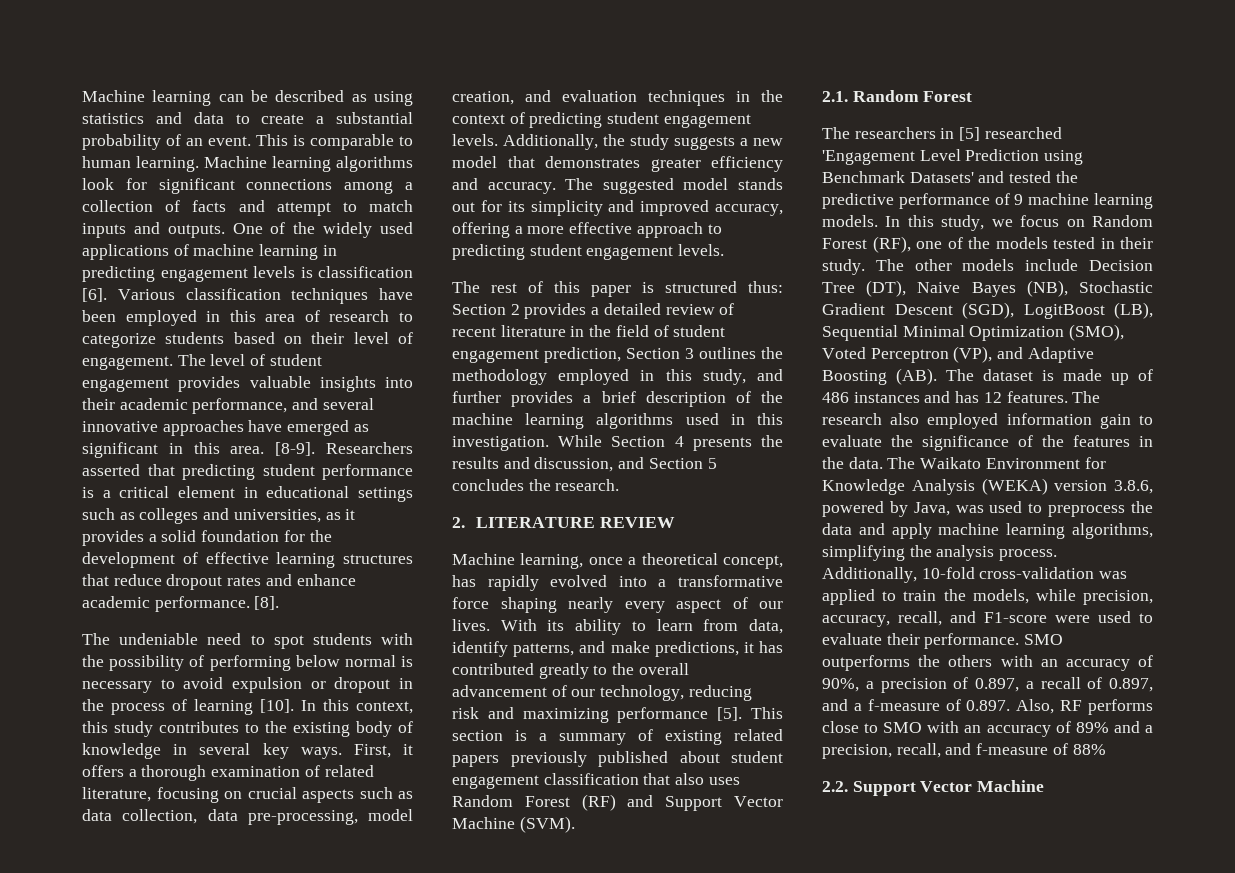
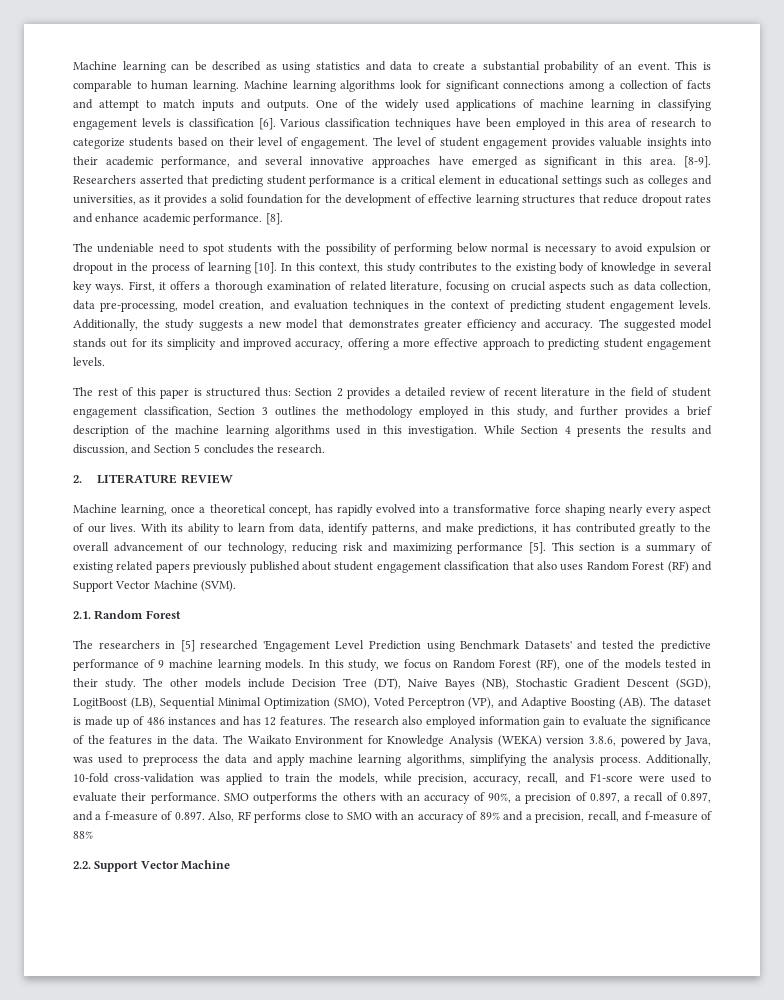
- One of the widely used applications of machine learning in predicting engagement levels is classification [6].
+ One of the widely used applications of machine learning in classifying engagement levels is classification [6].
- The rest of this paper is structured thus: Section 2 provides a detailed review of recent literature in the field of student engagement prediction, Section 3 outlines the methodology employed in this study, and further provides a brief description of the machine learning algorithms used in this investigation.
+ The rest of this paper is structured thus: Section 2 provides a detailed review of recent literature in the field of student engagement classification, Section 3 outlines the methodology employed in this study, and further provides a brief description of the machine learning algorithms used in this investigation.

